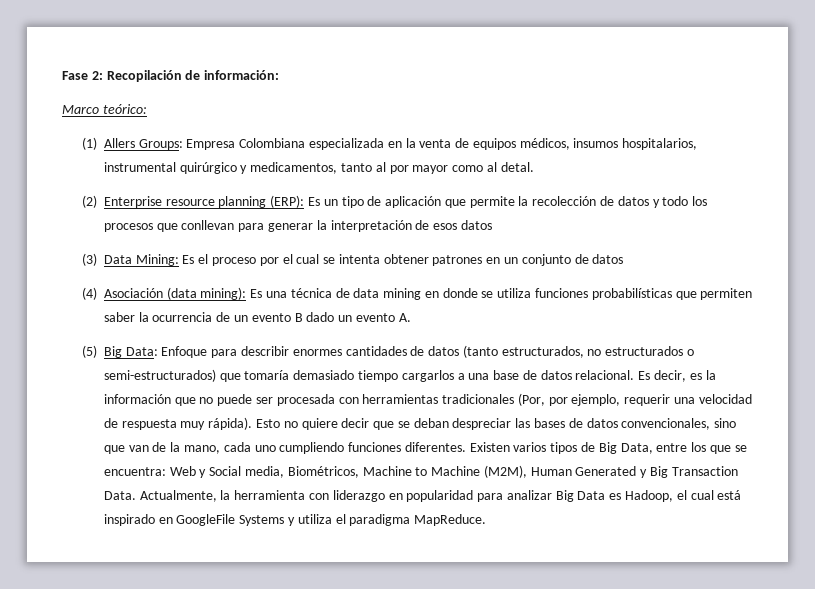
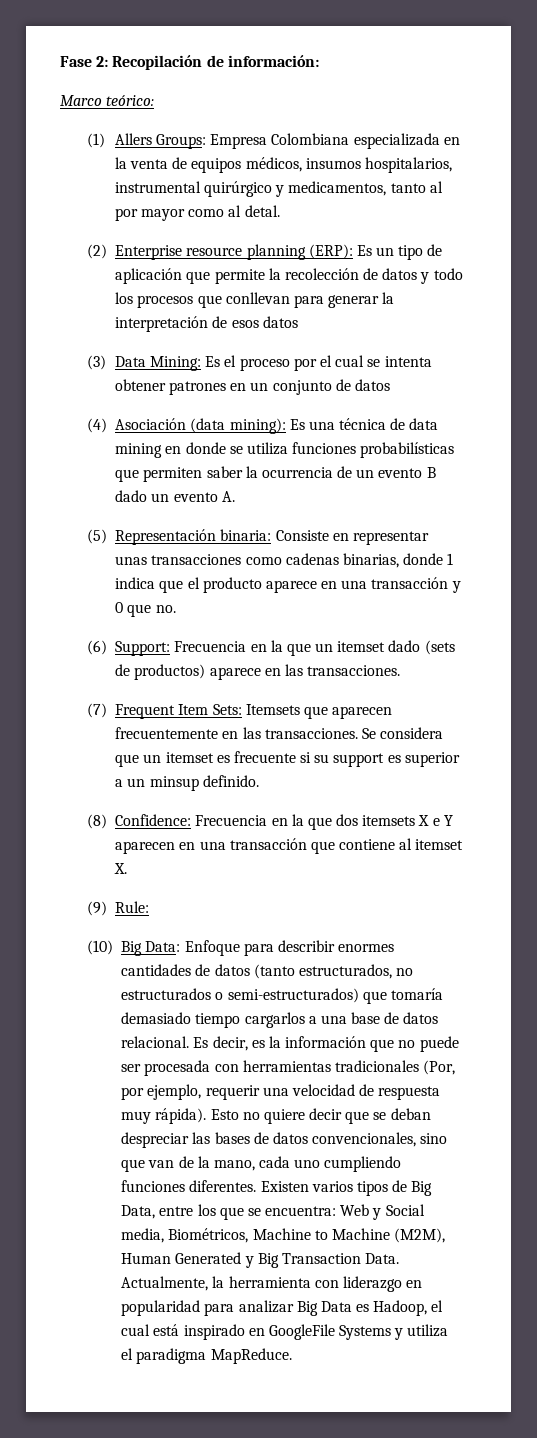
- (5) Big Data: Enfoque para describir enormes cantidades de datos (tanto estructurados, no estructurados o semi-estructurados) que tomaría demasiado tiempo cargarlos a una base de datos relacional.
+ (5) Representación binaria: Consiste en representar unas transacciones como cadenas binarias, donde 1 indica que el producto aparece en una transacción y 0 que no.
+ (6) Support: Frecuencia en la que un itemset dado (sets de productos) aparece en las transacciones.
+ (7) Frequent Item Sets: Itemsets que aparecen frecuentemente en las transacciones. Se considera que un itemset es frecuente si su support es superior a un minsup definido.
+ (8) Confidence: Frecuencia en la que dos itemsets X e Y aparecen en una transacción que contiene al itemset X.
+ (9) Rule:
+ (10) Big Data: Enfoque para describir enormes cantidades de datos (tanto estructurados, no estructurados o semi-estructurados) que tomaría demasiado tiempo cargarlos a una base de datos relacional.

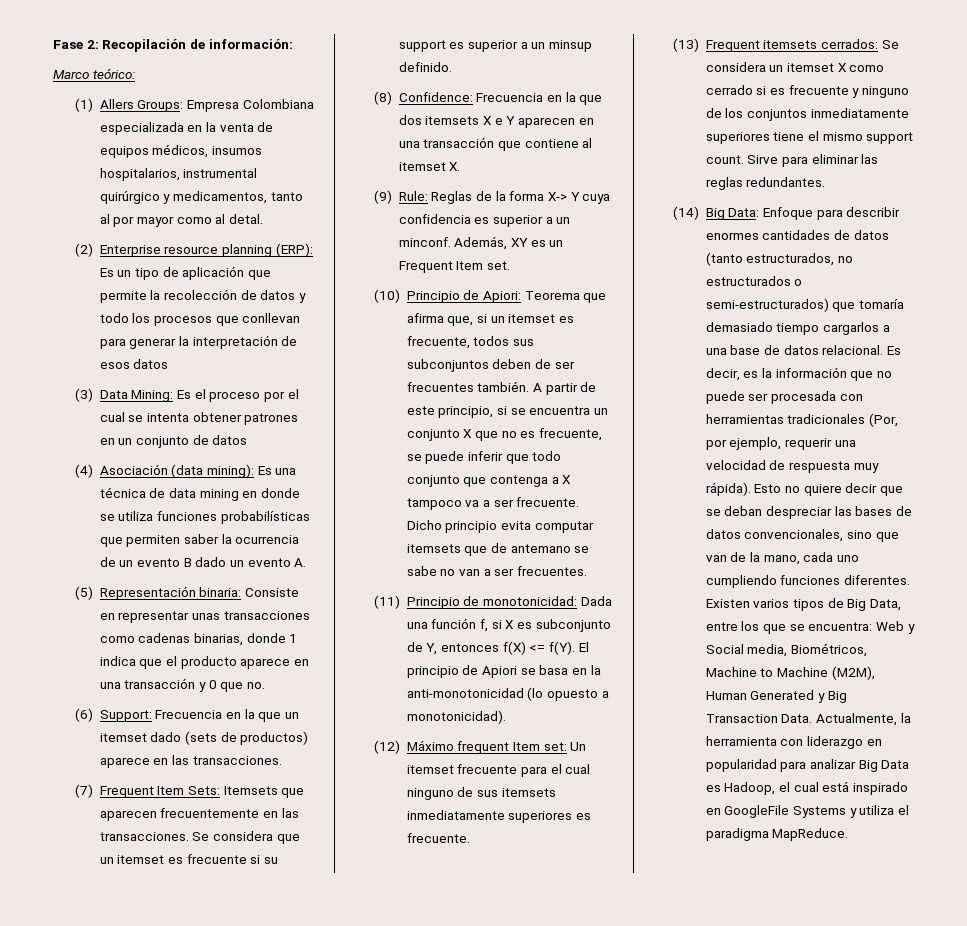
- (9) Rule:
- (10) Big Data: Enfoque para describir enormes cantidades de datos (tanto estructurados, no estructurados o semi-estructurados) que tomaría demasiado tiempo cargarlos a una base de datos relacional.
+ (9) Rule: Reglas de la forma X-> Y cuya confidencia es superior a un minconf. Además, XY es un Frequent Item set.
+ (10) Principio de Apiori: Teorema que afirma que, si un itemset es frecuente, todos sus subconjuntos deben de ser frecuentes también. A partir de este principio, si se encuentra un conjunto X que no es frecuente, se puede inferir que todo conjunto que contenga a X tampoco va a ser frecuente. Dicho principio evita computar itemsets que de antemano se sabe no van a ser frecuentes.
+ (11) Principio de monotonicidad: Dada una función f, si X es subconjunto de Y, entonces f(X) <= f(Y). El principio de Apiori se basa en la anti-monotonicidad (lo opuesto a monotonicidad).
+ (12) Máximo frequent Item set: Un itemset frecuente para el cual ninguno de sus itemsets inmediatamente superiores es frecuente.
+ (13) Frequent itemsets cerrados: Se considera un itemset X como cerrado si es frecuente y ninguno de los conjuntos inmediatamente superiores tiene el mismo support count. Sirve para eliminar las reglas redundantes.
+ (14) Big Data: Enfoque para describir enormes cantidades de datos (tanto estructurados, no estructurados o semi-estructurados) que tomaría demasiado tiempo cargarlos a una base de datos relacional.

